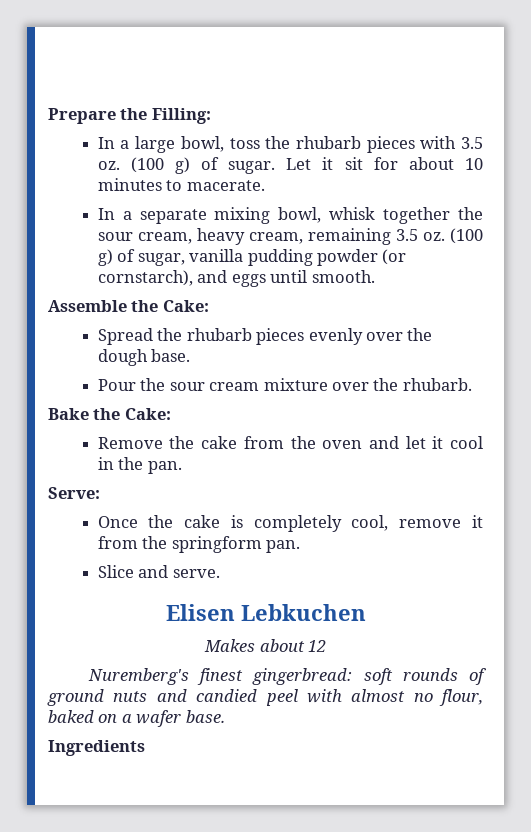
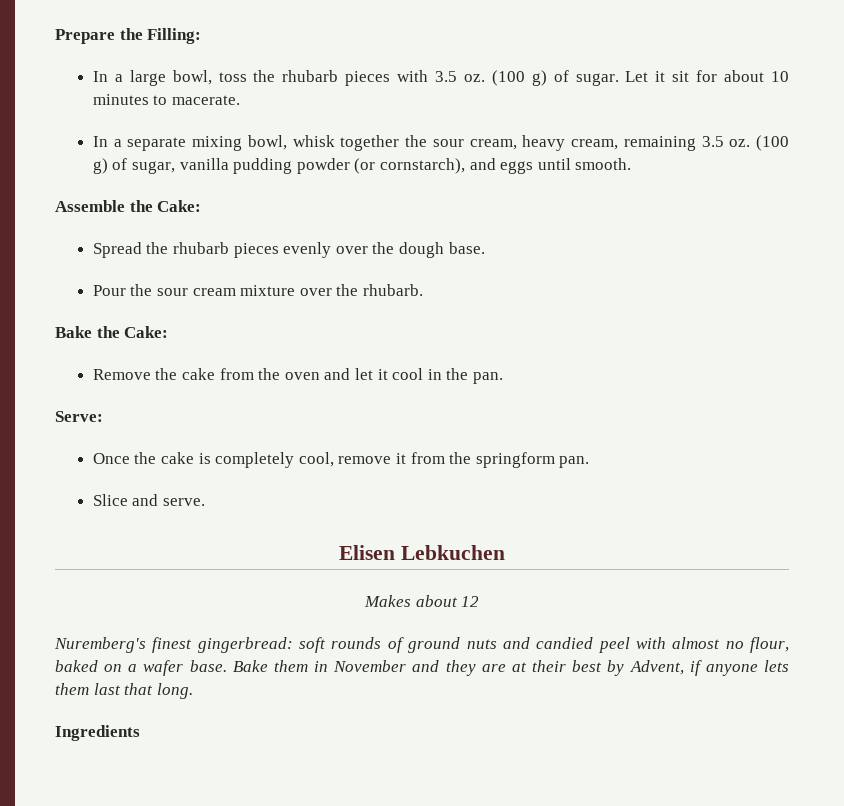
+ Bake them in November and they are at their best by Advent, if anyone lets them last that long.

